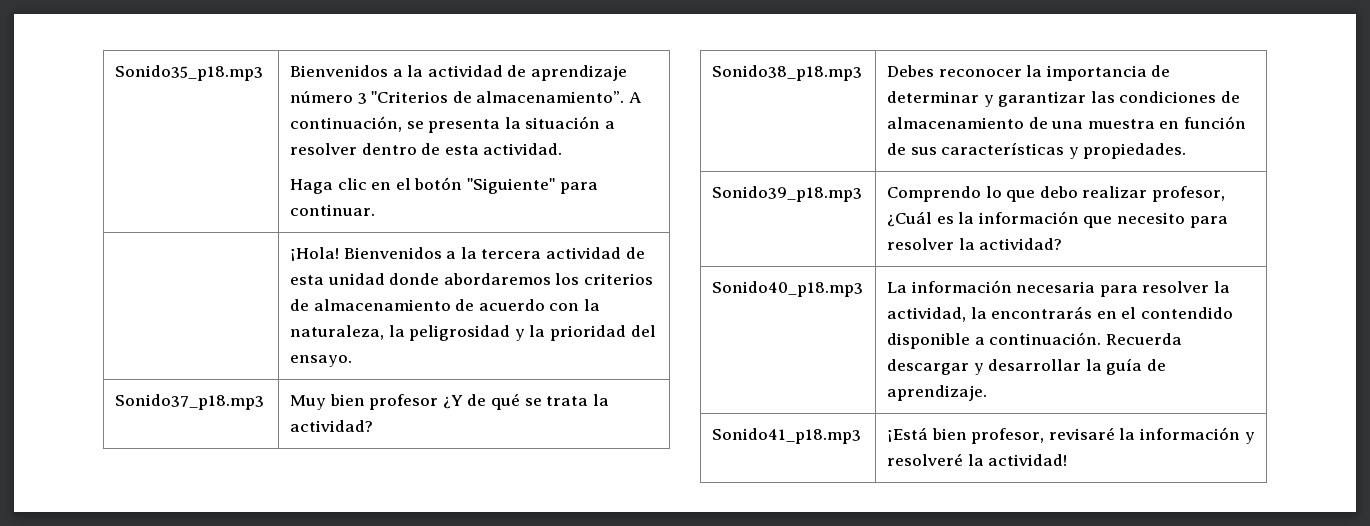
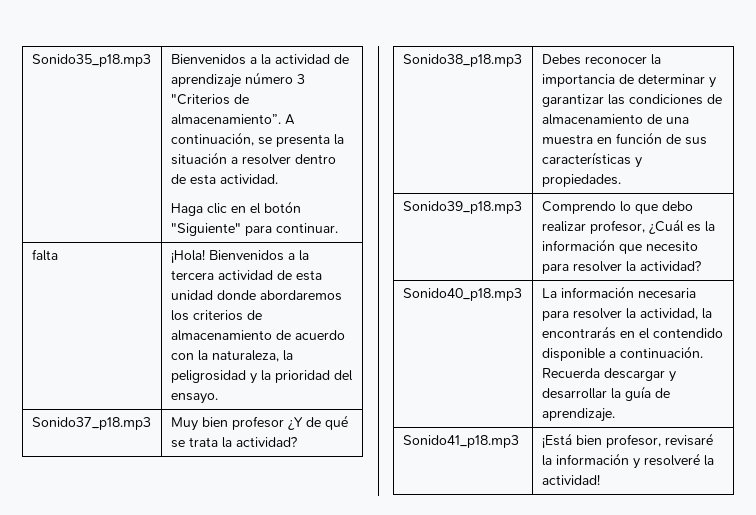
- | ¡Hola! Bienvenidos a la tercera actividad de esta unidad donde abordaremos los criterios de almacenamiento de acuerdo con la naturaleza, la peligrosidad y la prioridad del ensayo.
+ falta | ¡Hola! Bienvenidos a la tercera actividad de esta unidad donde abordaremos los criterios de almacenamiento de acuerdo con la naturaleza, la peligrosidad y la prioridad del ensayo.

